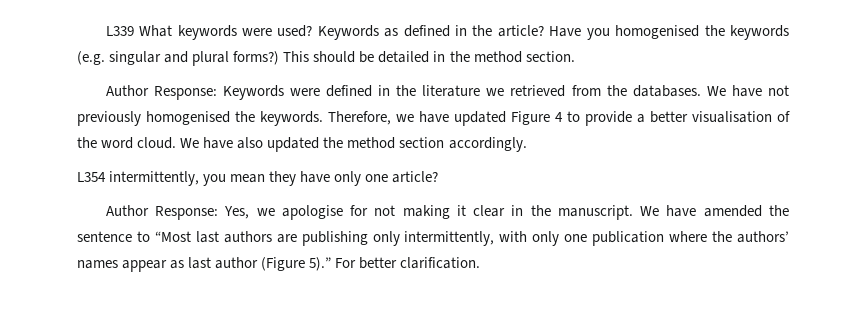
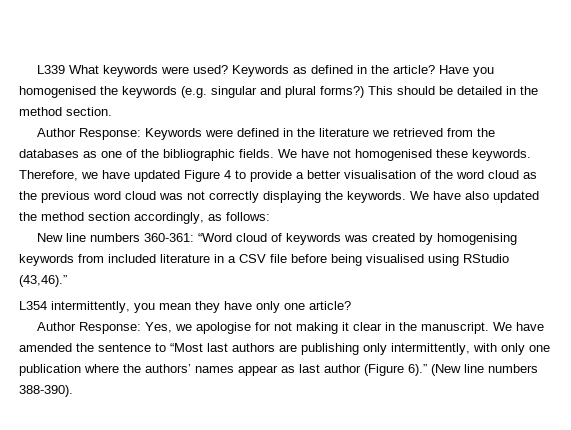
- Author Response: Keywords were defined in the literature we retrieved from the databases. We have not previously homogenised the keywords.
+ Author Response: Keywords were defined in the literature we retrieved from the databases as one of the bibliographic fields. We have not homogenised these keywords.
- Therefore, we have updated Figure 4 to provide a better visualisation of the word cloud.
+ Therefore, we have updated Figure 4 to provide a better visualisation of the word cloud as the previous word cloud was not correctly displaying the keywords.
- We have also updated the method section accordingly.
+ We have also updated the method section accordingly, as follows:
+ New line numbers 360-361: “Word cloud of keywords was created by homogenising keywords from included literature in a CSV file before being visualised using RStudio (43,46).”
- We have amended the sentence to “Most last authors are publishing only intermittently, with only one publication where the authors’ names appear as last author (Figure 5).” For better clarification.
+ We have amended the sentence to “Most last authors are publishing only intermittently, with only one publication where the authors’ names appear as last author (Figure 6).” (New line numbers 388-390).

